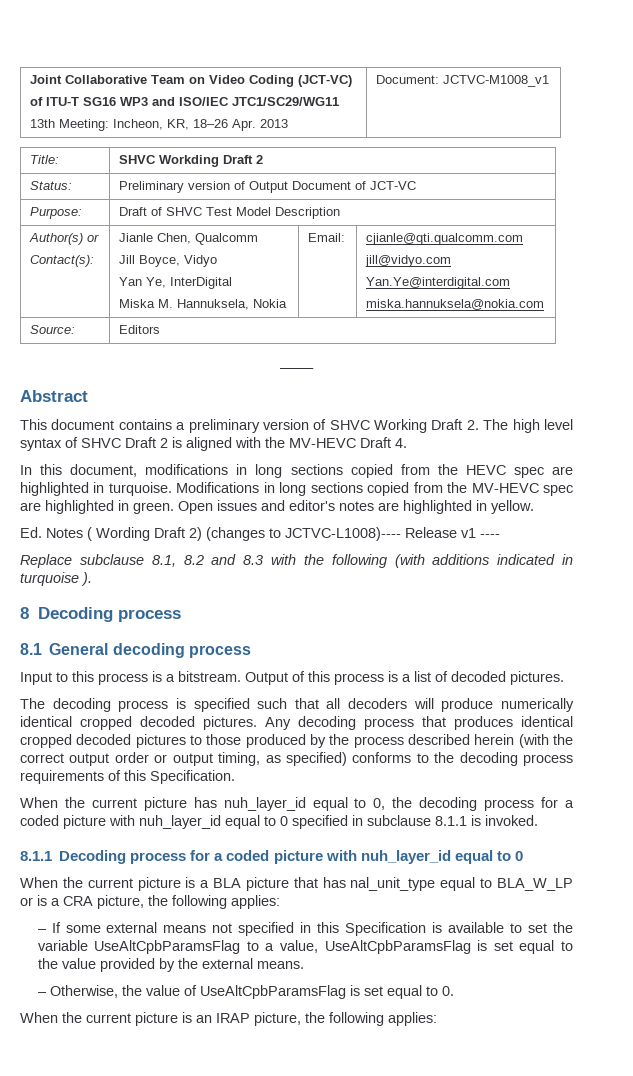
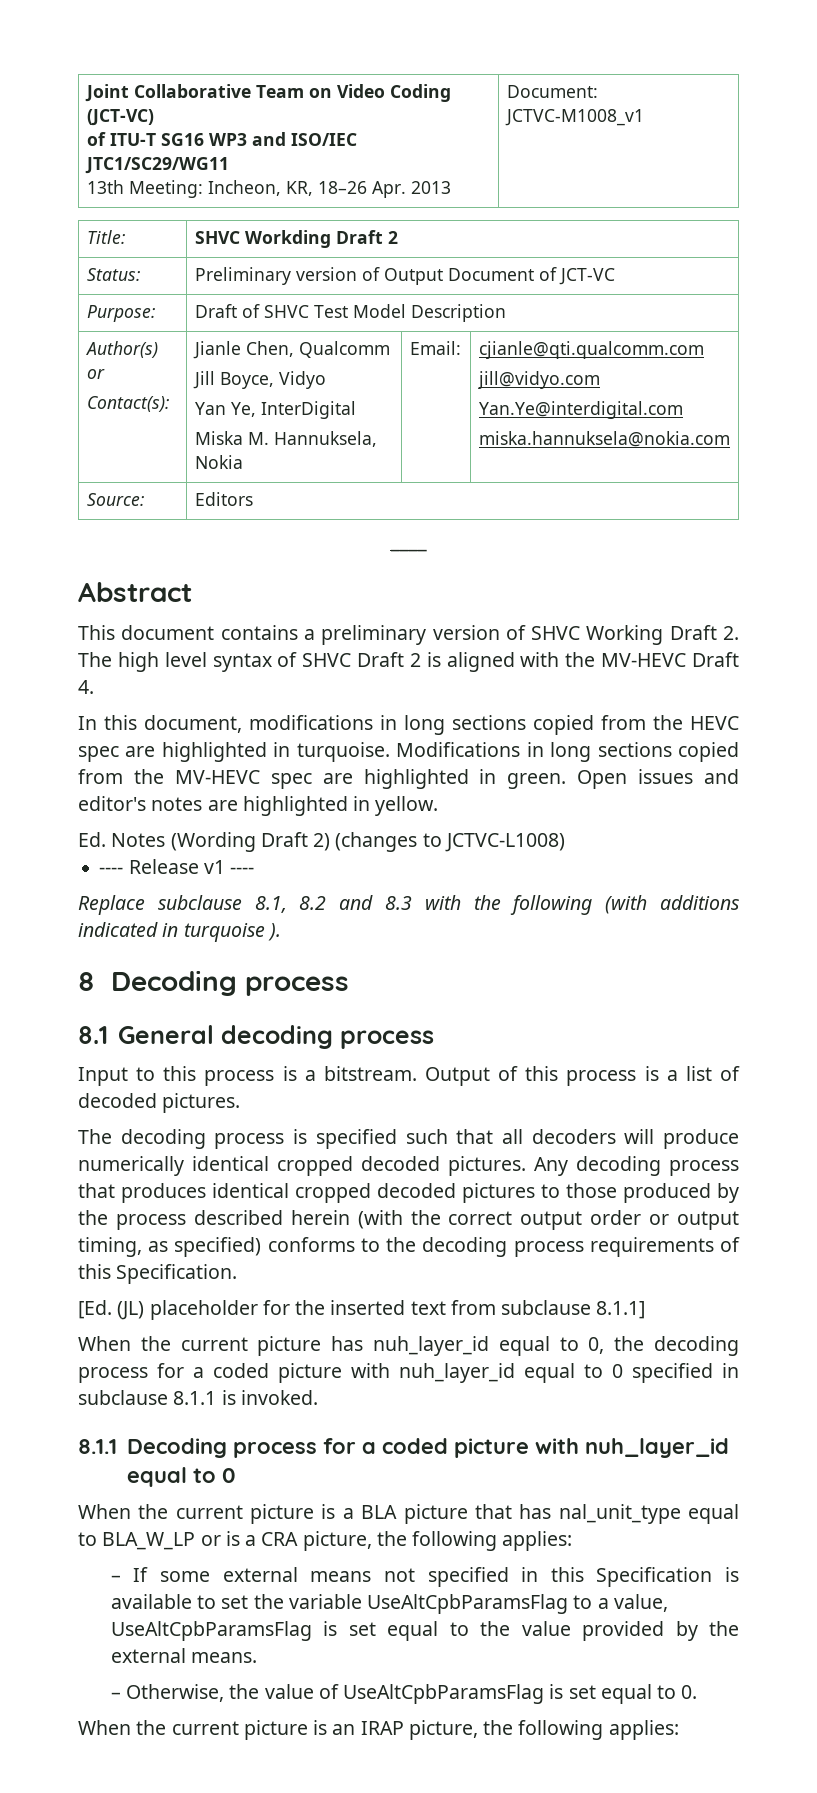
- Ed. Notes ( Wording Draft 2) (changes to JCTVC-L1008)---- Release v1 ----
+ Ed. Notes (Wording Draft 2) (changes to JCTVC-L1008)
+ ---- Release v1 ----
+ [Ed. (JL) placeholder for the inserted text from subclause 8.1.1]

